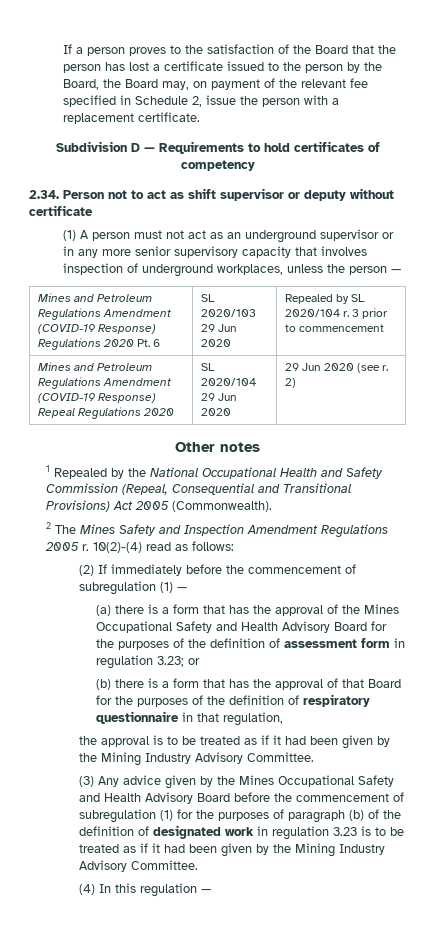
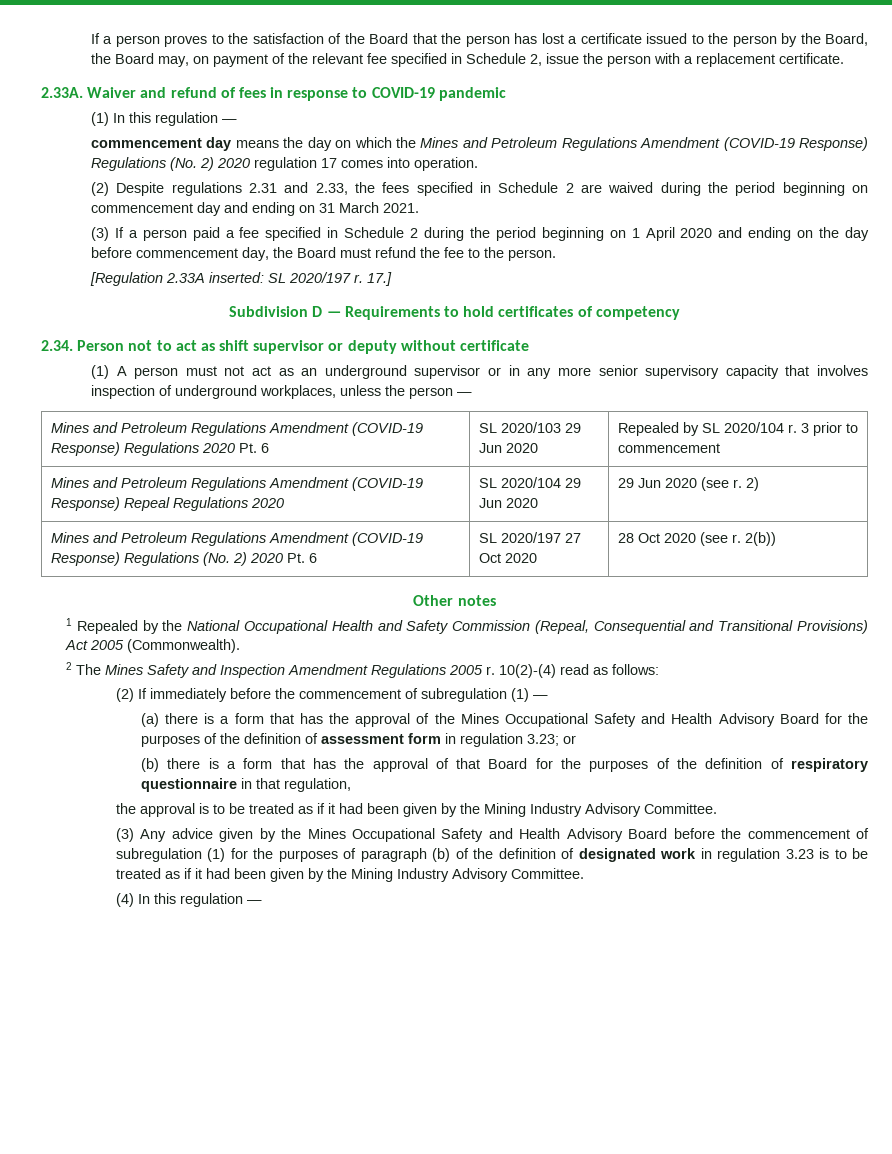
+ 2.33A. Waiver and refund of fees in response to COVID-19 pandemic
+ (1) In this regulation —
+ commencement day means the day on which the Mines and Petroleum Regulations Amendment (COVID-19 Response) Regulations (No. 2) 2020 regulation 17 comes into operation.
+ (2) Despite regulations 2.31 and 2.33, the fees specified in Schedule 2 are waived during the period beginning on commencement day and ending on 31 March 2021.
+ (3) If a person paid a fee specified in Schedule 2 during the period beginning on 1 April 2020 and ending on the day before commencement day, the Board must refund the fee to the person.
+ [Regulation 2.33A inserted: SL 2020/197 r. 17.]
+ Mines and Petroleum Regulations Amendment (COVID-19 Response) Regulations (No. 2) 2020 Pt. 6 | SL 2020/197 27 Oct 2020 | 28 Oct 2020 (see r. 2(b))

